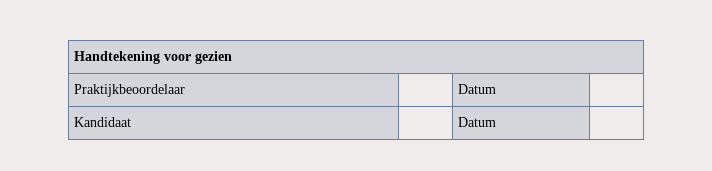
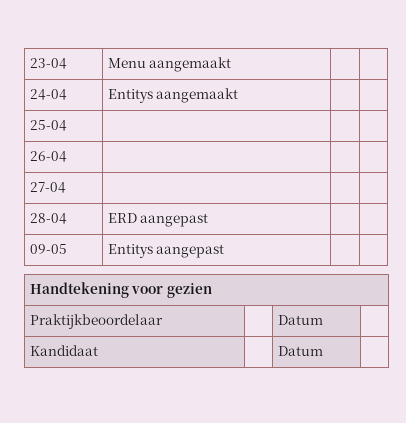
+ 23-04 | Menu aangemaakt | |
+ 24-04 | Entitys aangemaakt | |
+ 25-04 | | |
+ 26-04 | | |
+ 27-04 | | |
+ 28-04 | ERD aangepast | |
+ 09-05 | Entitys aangepast | |

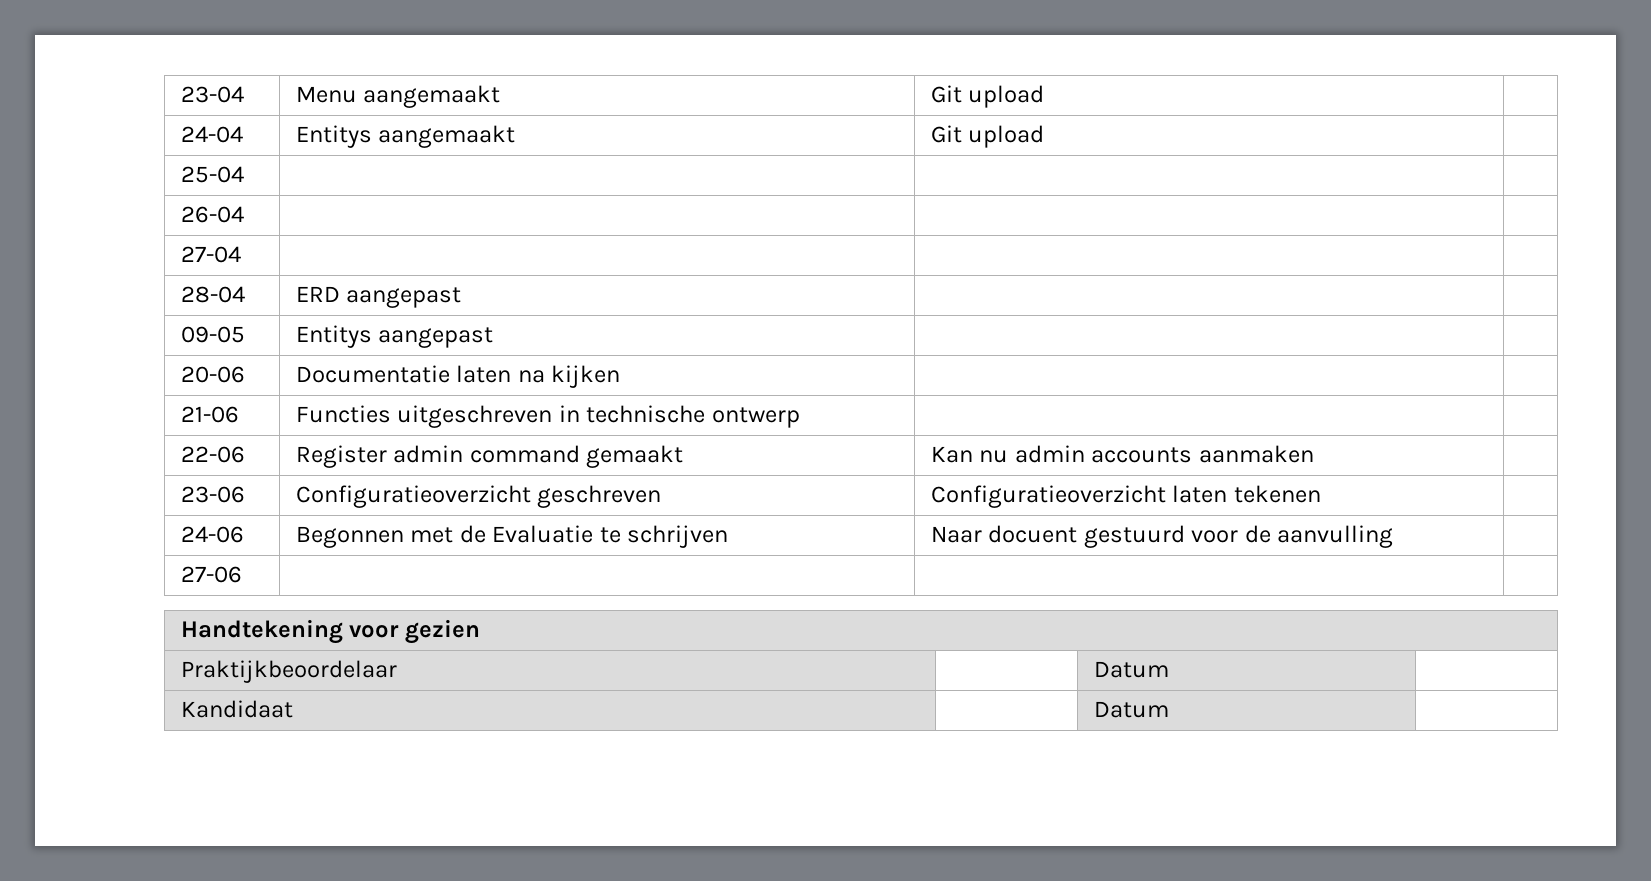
- 23-04 | Menu aangemaakt | |
+ 23-04 | Menu aangemaakt | Git upload |
- 24-04 | Entitys aangemaakt | |
+ 24-04 | Entitys aangemaakt | Git upload |
+ 20-06 | Documentatie laten na kijken | |
+ 21-06 | Functies uitgeschreven in technische ontwerp | |
+ 22-06 | Register admin command gemaakt | Kan nu admin accounts aanmaken |
+ 23-06 | Configuratieoverzicht geschreven | Configuratieoverzicht laten tekenen |
+ 24-06 | Begonnen met de Evaluatie te schrijven | Naar docuent gestuurd voor de aanvulling |
+ 27-06 | | |

